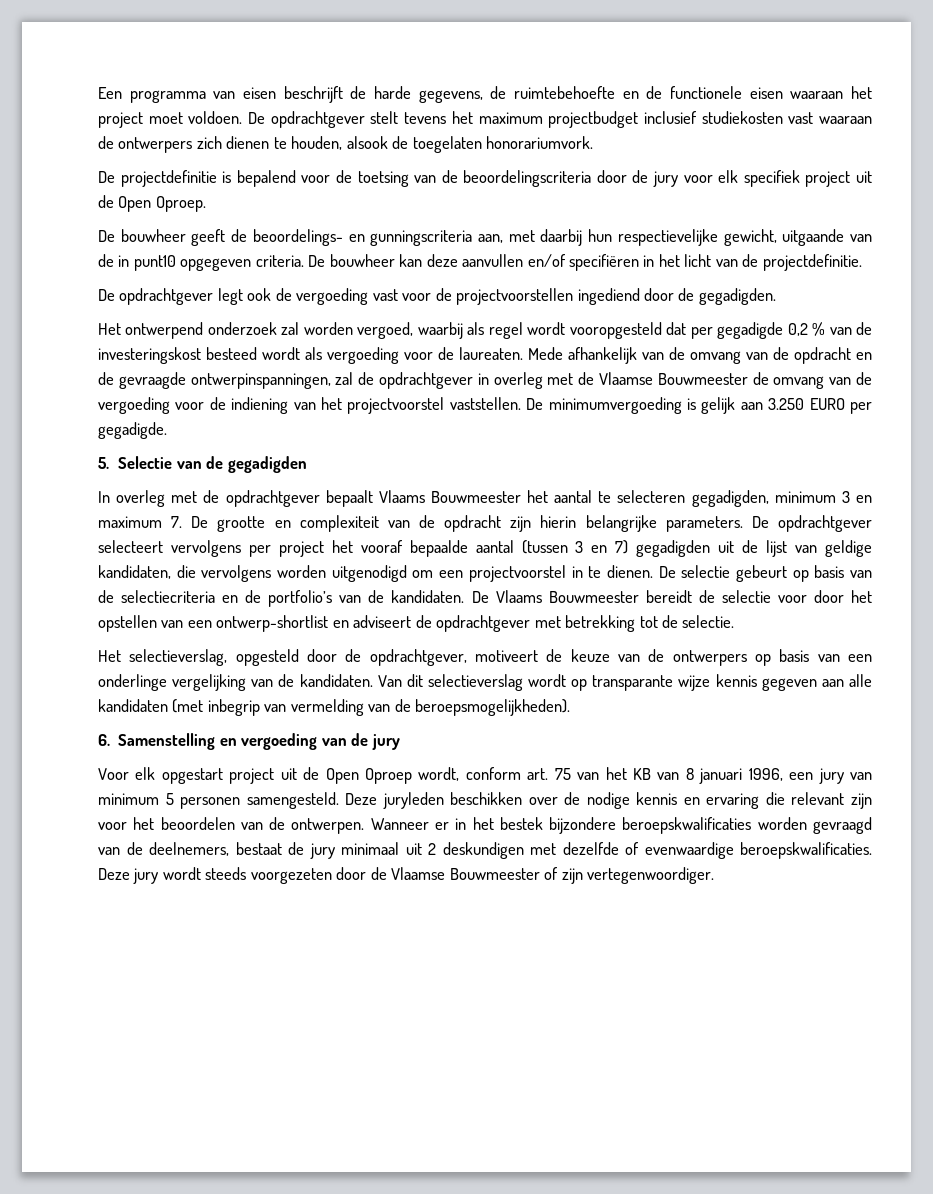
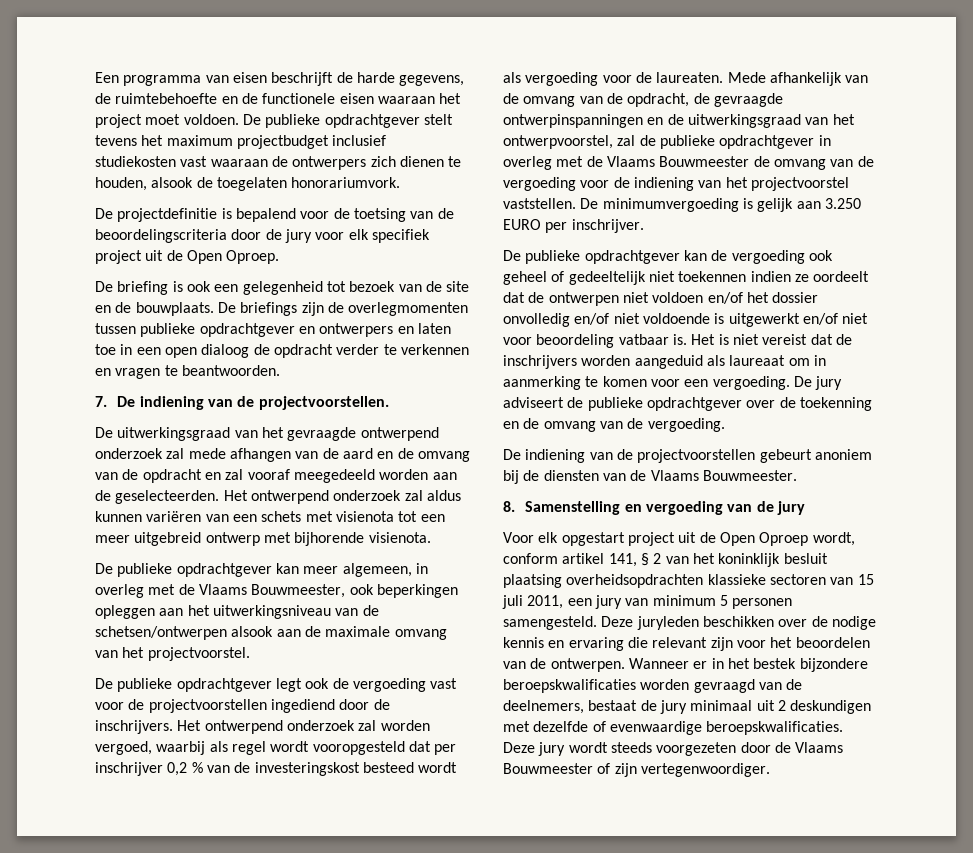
- De opdrachtgever stelt tevens het maximum projectbudget inclusief studiekosten vast waaraan de ontwerpers zich dienen te houden, alsook de toegelaten honorariumvork.
+ De publieke opdrachtgever stelt tevens het maximum projectbudget inclusief studiekosten vast waaraan de ontwerpers zich dienen te houden, alsook de toegelaten honorariumvork.
- De bouwheer geeft de beoordelings- en gunningscriteria aan, met daarbij hun respectievelijke gewicht, uitgaande van de in punt10 opgegeven criteria. De bouwheer kan deze aanvullen en/of specifiëren in het licht van de projectdefinitie.
- De opdrachtgever legt ook de vergoeding vast voor de projectvoorstellen ingediend door de gegadigden.
- Het ontwerpend onderzoek zal worden vergoed, waarbij als regel wordt vooropgesteld dat per gegadigde 0,2 % van de investeringskost besteed wordt als vergoeding voor de laureaten.
+ De briefing is ook een gelegenheid tot bezoek van de site en de bouwplaats. De briefings zijn de overlegmomenten tussen publieke opdrachtgever en ontwerpers en laten toe in een open dialoog de opdracht verder te verkennen en vragen te beantwoorden.
+ 7. De indiening van de projectvoorstellen.
+ De uitwerkingsgraad van het gevraagde ontwerpend onderzoek zal mede afhangen van de aard en de omvang van de opdracht en zal vooraf meegedeeld worden aan de geselecteerden. Het ontwerpend onderzoek zal aldus kunnen variëren van een schets met visienota tot een meer uitgebreid ontwerp met bijhorende visienota.
+ De publieke opdrachtgever kan meer algemeen, in overleg met de Vlaams Bouwmeester, ook beperkingen opleggen aan het uitwerkingsniveau van de schetsen/ontwerpen alsook aan de maximale omvang van het projectvoorstel.
+ De publieke opdrachtgever legt ook de vergoeding vast voor de projectvoorstellen ingediend door de inschrijvers. Het ontwerpend onderzoek zal worden vergoed, waarbij als regel wordt vooropgesteld dat per inschrijver 0,2 % van de investeringskost besteed wordt als vergoeding voor de laureaten.
- Mede afhankelijk van de omvang van de opdracht en de gevraagde ontwerpinspanningen, zal de opdrachtgever in overleg met de Vlaamse Bouwmeester de omvang van de vergoeding voor de indiening van het projectvoorstel vaststellen.
+ Mede afhankelijk van de omvang van de opdracht, de gevraagde ontwerpinspanningen en de uitwerkingsgraad van het ontwerpvoorstel, zal de publieke opdrachtgever in overleg met de Vlaams Bouwmeester de omvang van de vergoeding voor de indiening van het projectvoorstel vaststellen.
- De minimumvergoeding is gelijk aan 3.250 EURO per gegadigde.
- 5. Selectie van de gegadigden
- In overleg met de opdrachtgever bepaalt Vlaams Bouwmeester het aantal te selecteren gegadigden, minimum 3 en maximum 7. De grootte en complexiteit van de opdracht zijn hierin belangrijke parameters. De opdrachtgever selecteert vervolgens per project het vooraf bepaalde aantal (tussen 3 en 7) gegadigden uit de lijst van geldige kandidaten, die vervolgens worden uitgenodigd om een projectvoorstel in te dienen. De selectie gebeurt op basis van de selectiecriteria en de portfolio’s van de kandidaten. De Vlaams Bouwmeester bereidt de selectie voor door het opstellen van een ontwerp-shortlist en adviseert de opdrachtgever met betrekking tot de selectie.
- Het selectieverslag, opgesteld door de opdrachtgever, motiveert de keuze van de ontwerpers op basis van een onderlinge vergelijking van de kandidaten. Van dit selectieverslag wordt op transparante wijze kennis gegeven aan alle kandidaten (met inbegrip van vermelding van de beroepsmogelijkheden).
- 6. Samenstelling en vergoeding van de jury
+ De minimumvergoeding is gelijk aan 3.250 EURO per inschrijver.
+ De publieke opdrachtgever kan de vergoeding ook geheel of gedeeltelijk niet toekennen indien ze oordeelt dat de ontwerpen niet voldoen en/of het dossier onvolledig en/of niet voldoende is uitgewerkt en/of niet voor beoordeling vatbaar is. Het is niet vereist dat de inschrijvers worden aangeduid als laureaat om in aanmerking te komen voor een vergoeding. De jury adviseert de publieke opdrachtgever over de toekenning en de omvang van de vergoeding.
+ De indiening van de projectvoorstellen gebeurt anoniem bij de diensten van de Vlaams Bouwmeester.
+ 8. Samenstelling en vergoeding van de jury
- Voor elk opgestart project uit de Open Oproep wordt, conform art. 75 van het KB van 8 januari 1996, een jury van minimum 5 personen samengesteld.
+ Voor elk opgestart project uit de Open Oproep wordt, conform artikel 141, § 2 van het koninklijk besluit plaatsing overheidsopdrachten klassieke sectoren van 15 juli 2011, een jury van minimum 5 personen samengesteld.
- Deze jury wordt steeds voorgezeten door de Vlaamse Bouwmeester of zijn vertegenwoordiger.
+ Deze jury wordt steeds voorgezeten door de Vlaams Bouwmeester of zijn vertegenwoordiger.

